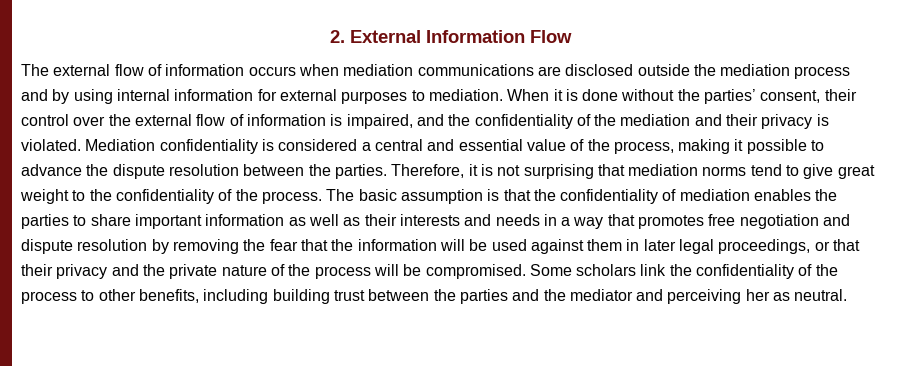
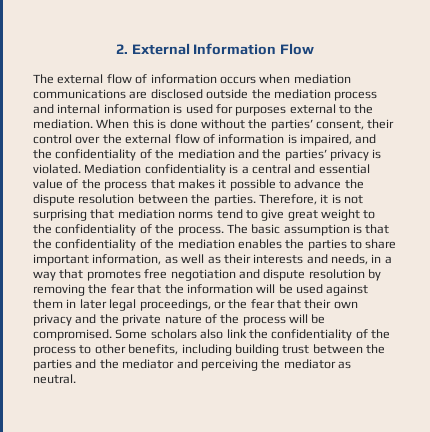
- The external flow of information occurs when mediation communications are disclosed outside the mediation process and by using internal information for external purposes to mediation.
+ The external flow of information occurs when mediation communications are disclosed outside the mediation process and internal information is used for purposes external to the mediation.
- When it is done without the parties’ consent, their control over the external flow of information is impaired, and the confidentiality of the mediation and their privacy is violated.
+ When this is done without the parties’ consent, their control over the external flow of information is impaired, and the confidentiality of the mediation and the parties’ privacy is violated.
- Mediation confidentiality is considered a central and essential value of the process, making it possible to advance the dispute resolution between the parties.
+ Mediation confidentiality is a central and essential value of the process that makes it possible to advance the dispute resolution between the parties.
- The basic assumption is that the confidentiality of mediation enables the parties to share important information as well as their interests and needs in a way that promotes free negotiation and dispute resolution by removing the fear that the information will be used against them in later legal proceedings, or that their privacy and the private nature of the process will be compromised.
+ The basic assumption is that the confidentiality of the mediation enables the parties to share important information, as well as their interests and needs, in a way that promotes free negotiation and dispute resolution by removing the fear that the information will be used against them in later legal proceedings, or the fear that their own privacy and the private nature of the process will be compromised.
- Some scholars link the confidentiality of the process to other benefits, including building trust between the parties and the mediator and perceiving her as neutral.
+ Some scholars also link the confidentiality of the process to other benefits, including building trust between the parties and the mediator and perceiving the mediator as neutral.

